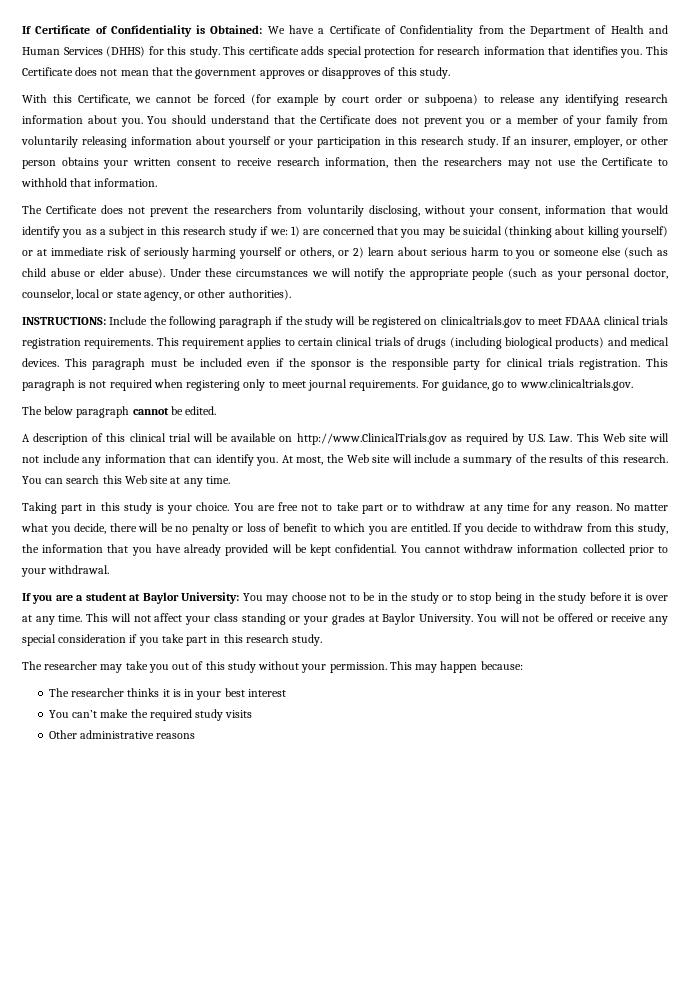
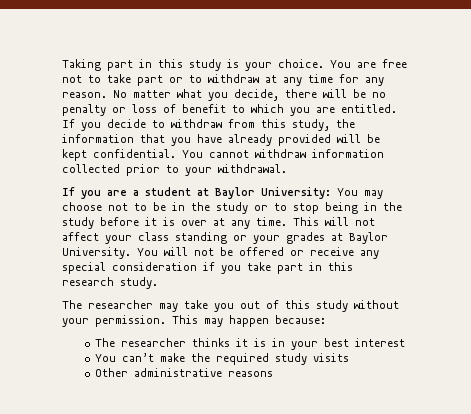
- If Certificate of Confidentiality is Obtained: We have a Certificate of Confidentiality from the Department of Health and Human Services (DHHS) for this study. This certificate adds special protection for research information that identifies you. This Certificate does not mean that the government approves or disapproves of this study.
- With this Certificate, we cannot be forced (for example by court order or subpoena) to release any identifying research information about you. You should understand that the Certificate does not prevent you or a member of your family from voluntarily releasing information about yourself or your participation in this research study. If an insurer, employer, or other person obtains your written consent to receive research information, then the researchers may not use the Certificate to withhold that information.
- The Certificate does not prevent the researchers from voluntarily disclosing, without your consent, information that would identify you as a subject in this research study if we: 1) are concerned that you may be suicidal (thinking about killing yourself) or at immediate risk of seriously harming yourself or others, or 2) learn about serious harm to you or someone else (such as child abuse or elder abuse). Under these circumstances we will notify the appropriate people (such as your personal doctor, counselor, local or state agency, or other authorities).
- INSTRUCTIONS: Include the following paragraph if the study will be registered on clinicaltrials.gov to meet FDAAA clinical trials registration requirements. This requirement applies to certain clinical trials of drugs (including biological products) and medical devices. This paragraph must be included even if the sponsor is the responsible party for clinical trials registration. This paragraph is not required when registering only to meet journal requirements. For guidance, go to www.clinicaltrials.gov.
- The below paragraph cannot be edited.
- A description of this clinical trial will be available on http://www.ClinicalTrials.gov as required by U.S. Law. This Web site will not include any information that can identify you. At most, the Web site will include a summary of the results of this research. You can search this Web site at any time.

